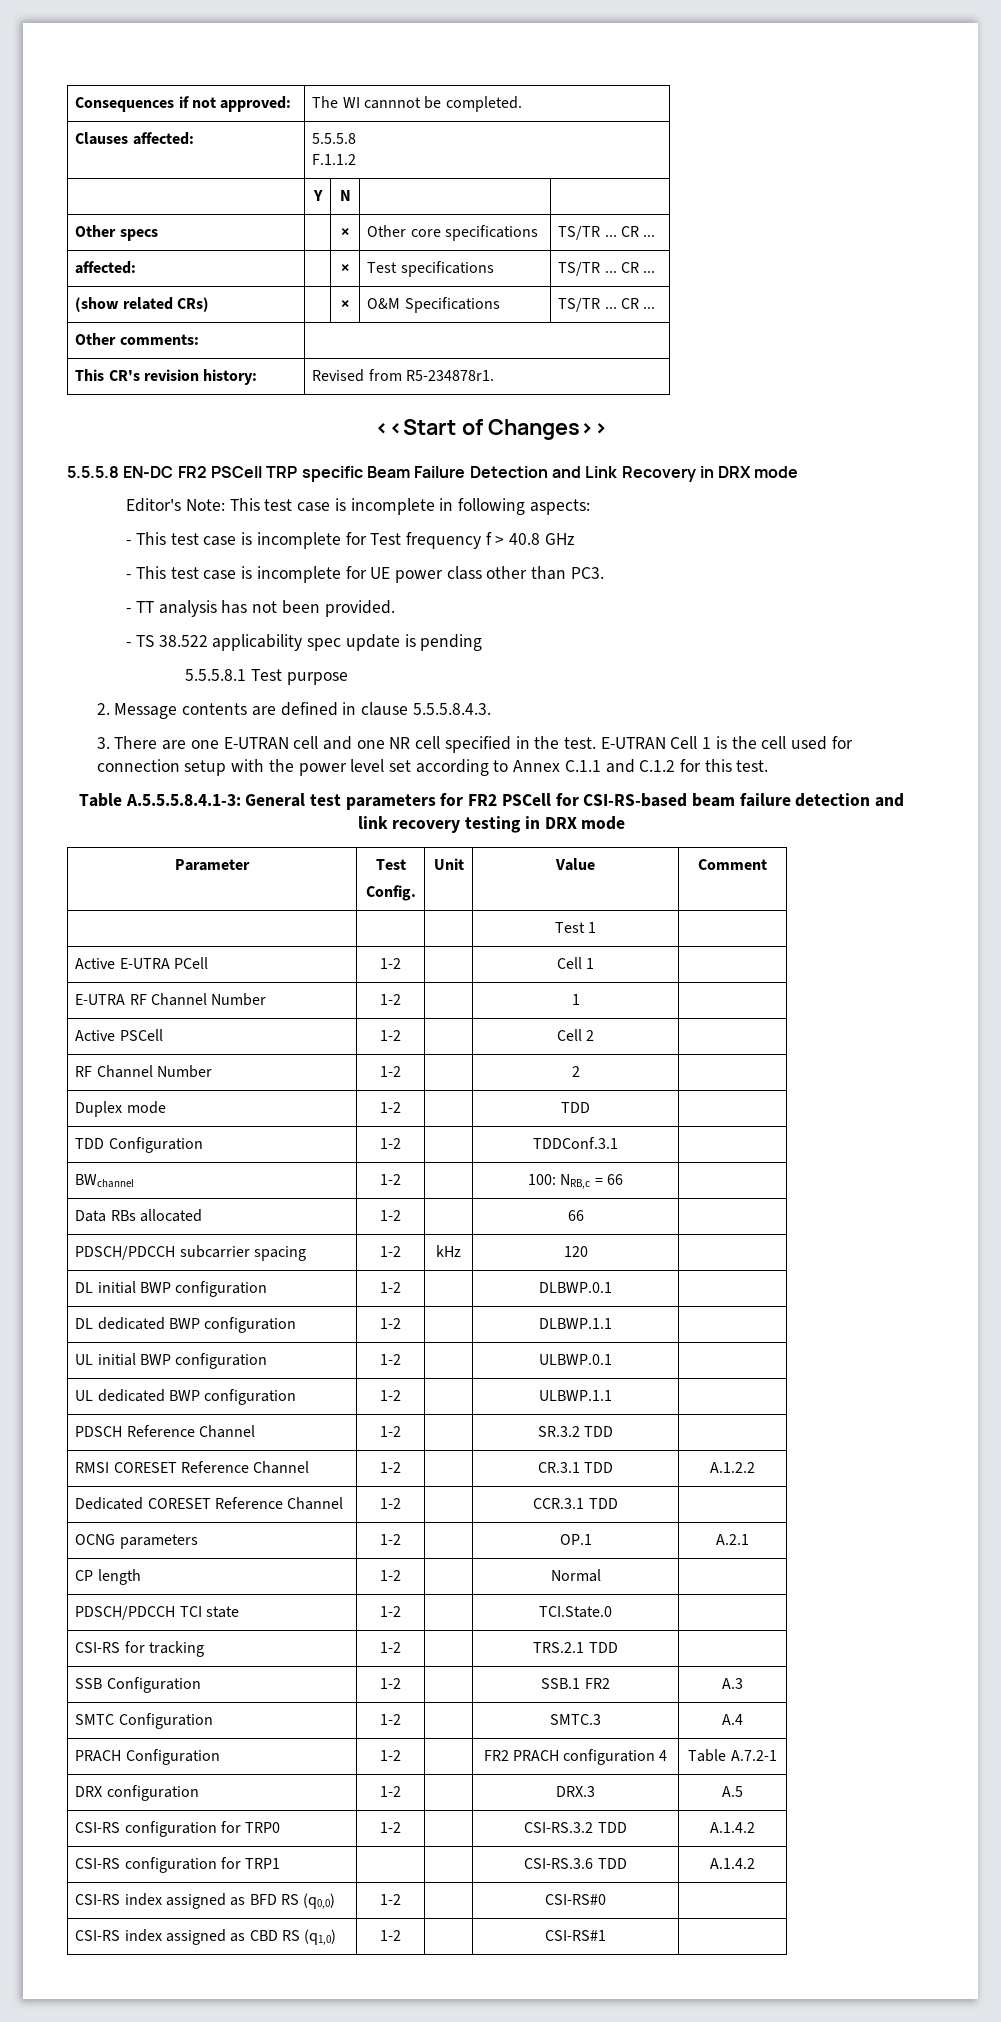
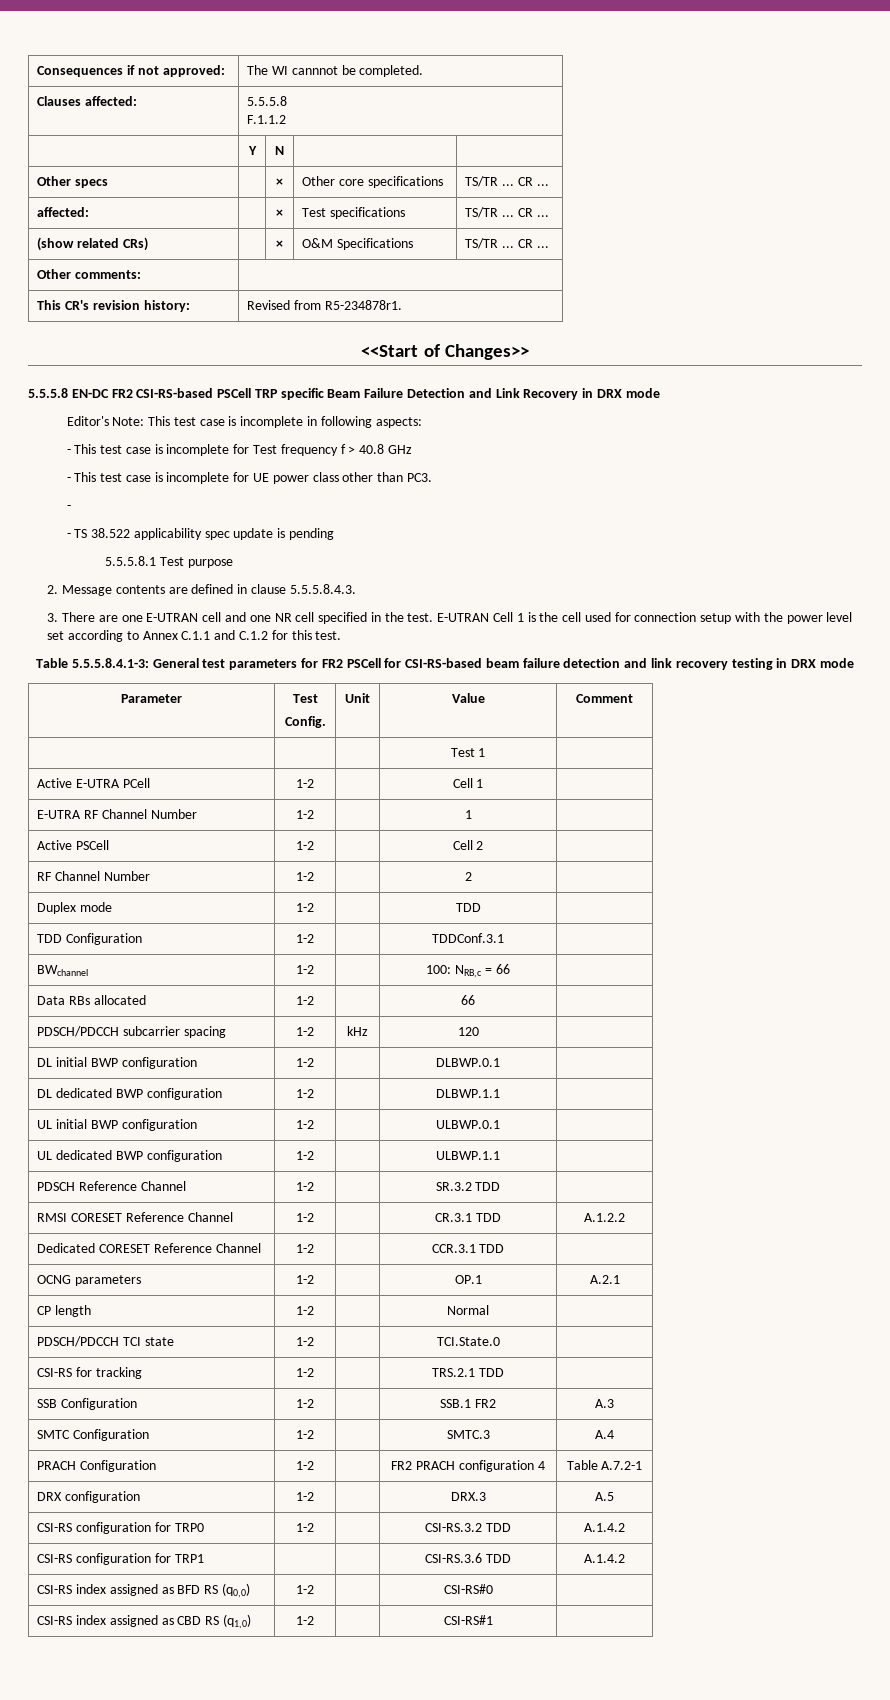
- 5.5.5.8 EN-DC FR2 PSCell TRP specific Beam Failure Detection and Link Recovery in DRX mode
+ 5.5.5.8 EN-DC FR2 CSI-RS-based PSCell TRP specific Beam Failure Detection and Link Recovery in DRX mode
  - This test case is incomplete for UE power class other than PC3.
- - TT analysis has not been provided.
+ -
- Table A.5.5.5.8.4.1-3: General test parameters for FR2 PSCell for CSI-RS-based beam failure detection and link recovery testing in DRX mode
+ Table 5.5.5.8.4.1-3: General test parameters for FR2 PSCell for CSI-RS-based beam failure detection and link recovery testing in DRX mode

